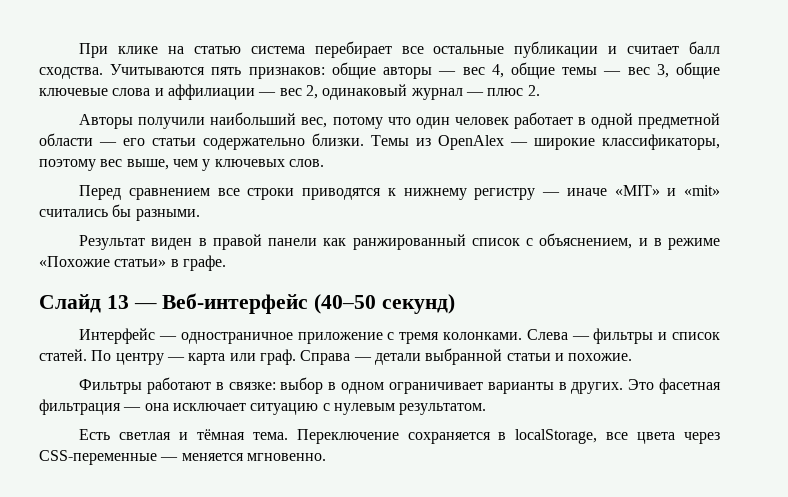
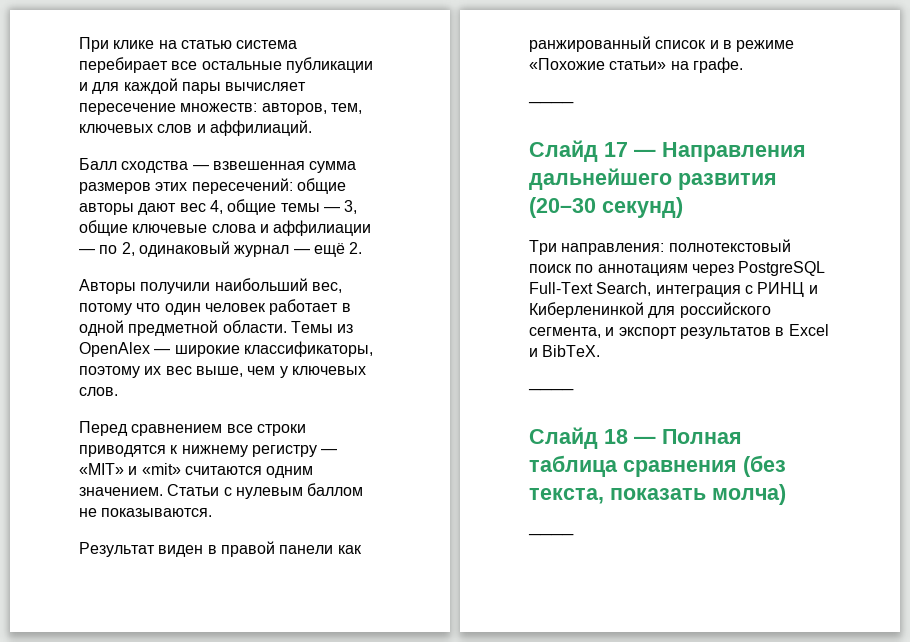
- При клике на статью система перебирает все остальные публикации и считает балл сходства. Учитываются пять признаков: общие авторы — вес 4, общие темы — вес 3, общие ключевые слова и аффилиации — вес 2, одинаковый журнал — плюс 2.
+ При клике на статью система перебирает все остальные публикации и для каждой пары вычисляет пересечение множеств: авторов, тем, ключевых слов и аффилиаций.
+ Балл сходства — взвешенная сумма размеров этих пересечений: общие авторы дают вес 4, общие темы — 3, общие ключевые слова и аффилиации — по 2, одинаковый журнал — ещё 2.
- Авторы получили наибольший вес, потому что один человек работает в одной предметной области — его статьи содержательно близки.
+ Авторы получили наибольший вес, потому что один человек работает в одной предметной области.
- Темы из OpenAlex — широкие классификаторы, поэтому вес выше, чем у ключевых слов.
+ Темы из OpenAlex — широкие классификаторы, поэтому их вес выше, чем у ключевых слов.
- Перед сравнением все строки приводятся к нижнему регистру — иначе «MIT» и «mit» считались бы разными.
+ Перед сравнением все строки приводятся к нижнему регистру — «MIT» и «mit» считаются одним значением. Статьи с нулевым баллом не показываются.
- Результат виден в правой панели как ранжированный список с объяснением, и в режиме «Похожие статьи» в графе.
- Слайд 13 — Веб-интерфейс (40–50 секунд)
- Интерфейс — одностраничное приложение с тремя колонками. Слева — фильтры и список статей. По центру — карта или граф. Справа — детали выбранной статьи и похожие.
- Фильтры работают в связке: выбор в одном ограничивает варианты в других. Это фасетная фильтрация — она исключает ситуацию с нулевым результатом.
- Есть светлая и тёмная тема. Переключение сохраняется в localStorage, все цвета через CSS-переменные — меняется мгновенно.
+ Результат виден в правой панели как ранжированный список и в режиме «Похожие статьи» на графе.
+ ────
+ Слайд 17 — Направления дальнейшего развития (20–30 секунд)
+ Три направления: полнотекстовый поиск по аннотациям через PostgreSQL Full-Text Search, интеграция с РИНЦ и Киберленинкой для российского сегмента, и экспорт результатов в Excel и BibTeX.
+ ────
+ Слайд 18 — Полная таблица сравнения (без текста, показать молча)
+ ────

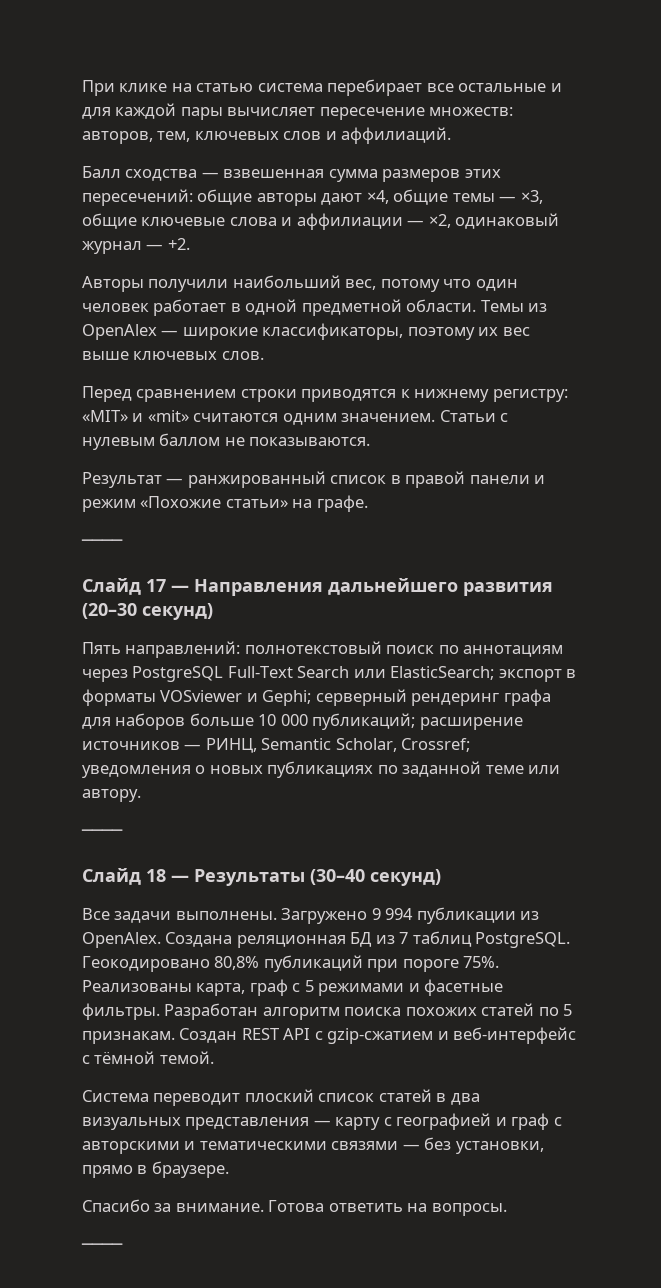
- При клике на статью система перебирает все остальные публикации и для каждой пары вычисляет пересечение множеств: авторов, тем, ключевых слов и аффилиаций.
+ При клике на статью система перебирает все остальные и для каждой пары вычисляет пересечение множеств: авторов, тем, ключевых слов и аффилиаций.
- Балл сходства — взвешенная сумма размеров этих пересечений: общие авторы дают вес 4, общие темы — 3, общие ключевые слова и аффилиации — по 2, одинаковый журнал — ещё 2.
+ Балл сходства — взвешенная сумма размеров этих пересечений: общие авторы дают ×4, общие темы — ×3, общие ключевые слова и аффилиации — ×2, одинаковый журнал — +2.
- Темы из OpenAlex — широкие классификаторы, поэтому их вес выше, чем у ключевых слов.
+ Темы из OpenAlex — широкие классификаторы, поэтому их вес выше ключевых слов.
- Перед сравнением все строки приводятся к нижнему регистру — «MIT» и «mit» считаются одним значением.
+ Перед сравнением строки приводятся к нижнему регистру: «MIT» и «mit» считаются одним значением.
- Результат виден в правой панели как ранжированный список и в режиме «Похожие статьи» на графе.
+ Результат — ранжированный список в правой панели и режим «Похожие статьи» на графе.
- Три направления: полнотекстовый поиск по аннотациям через PostgreSQL Full-Text Search, интеграция с РИНЦ и Киберленинкой для российского сегмента, и экспорт результатов в Excel и BibTeX.
+ Пять направлений: полнотекстовый поиск по аннотациям через PostgreSQL Full-Text Search или ElasticSearch; экспорт в форматы VOSviewer и Gephi; серверный рендеринг графа для наборов больше 10 000 публикаций; расширение источников — РИНЦ, Semantic Scholar, Crossref; уведомления о новых публикациях по заданной теме или автору.
  ────
- Слайд 18 — Полная таблица сравнения (без текста, показать молча)
+ Слайд 18 — Результаты (30–40 секунд)
+ Все задачи выполнены. Загружено 9 994 публикации из OpenAlex. Создана реляционная БД из 7 таблиц PostgreSQL. Геокодировано 80,8% публикаций при пороге 75%. Реализованы карта, граф с 5 режимами и фасетные фильтры. Разработан алгоритм поиска похожих статей по 5 признакам. Создан REST API с gzip-сжатием и веб-интерфейс с тёмной темой.
+ Система переводит плоский список статей в два визуальных представления — карту с географией и граф с авторскими и тематическими связями — без установки, прямо в браузере.
+ Спасибо за внимание. Готова ответить на вопросы.

